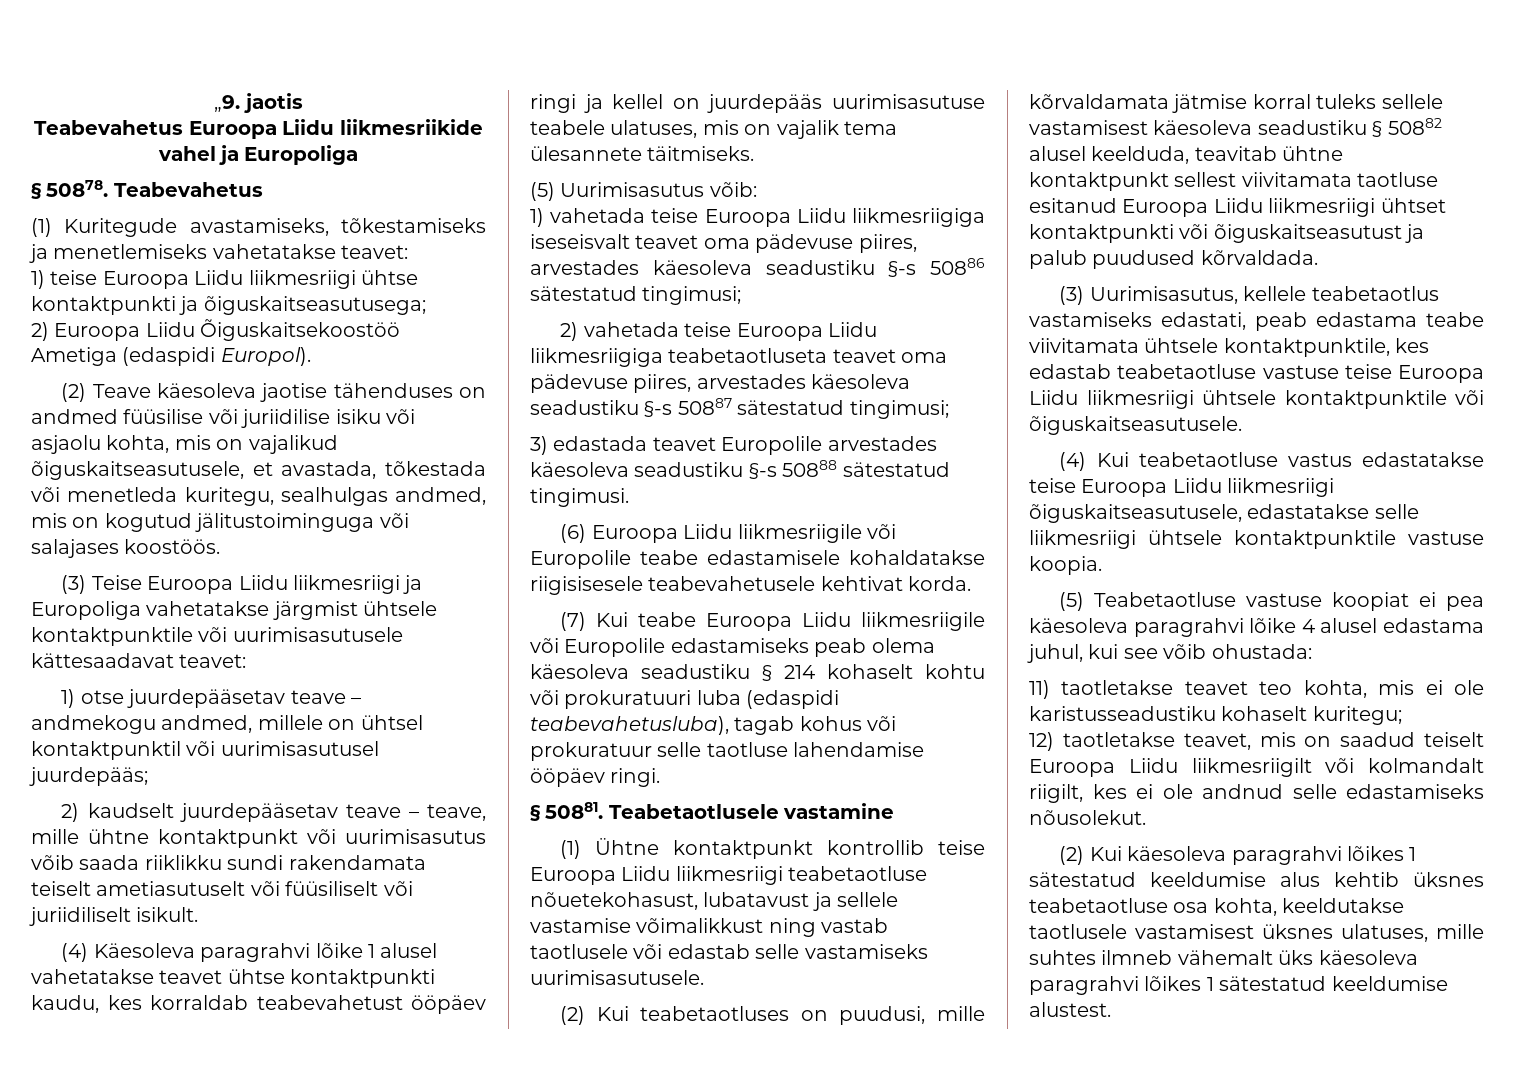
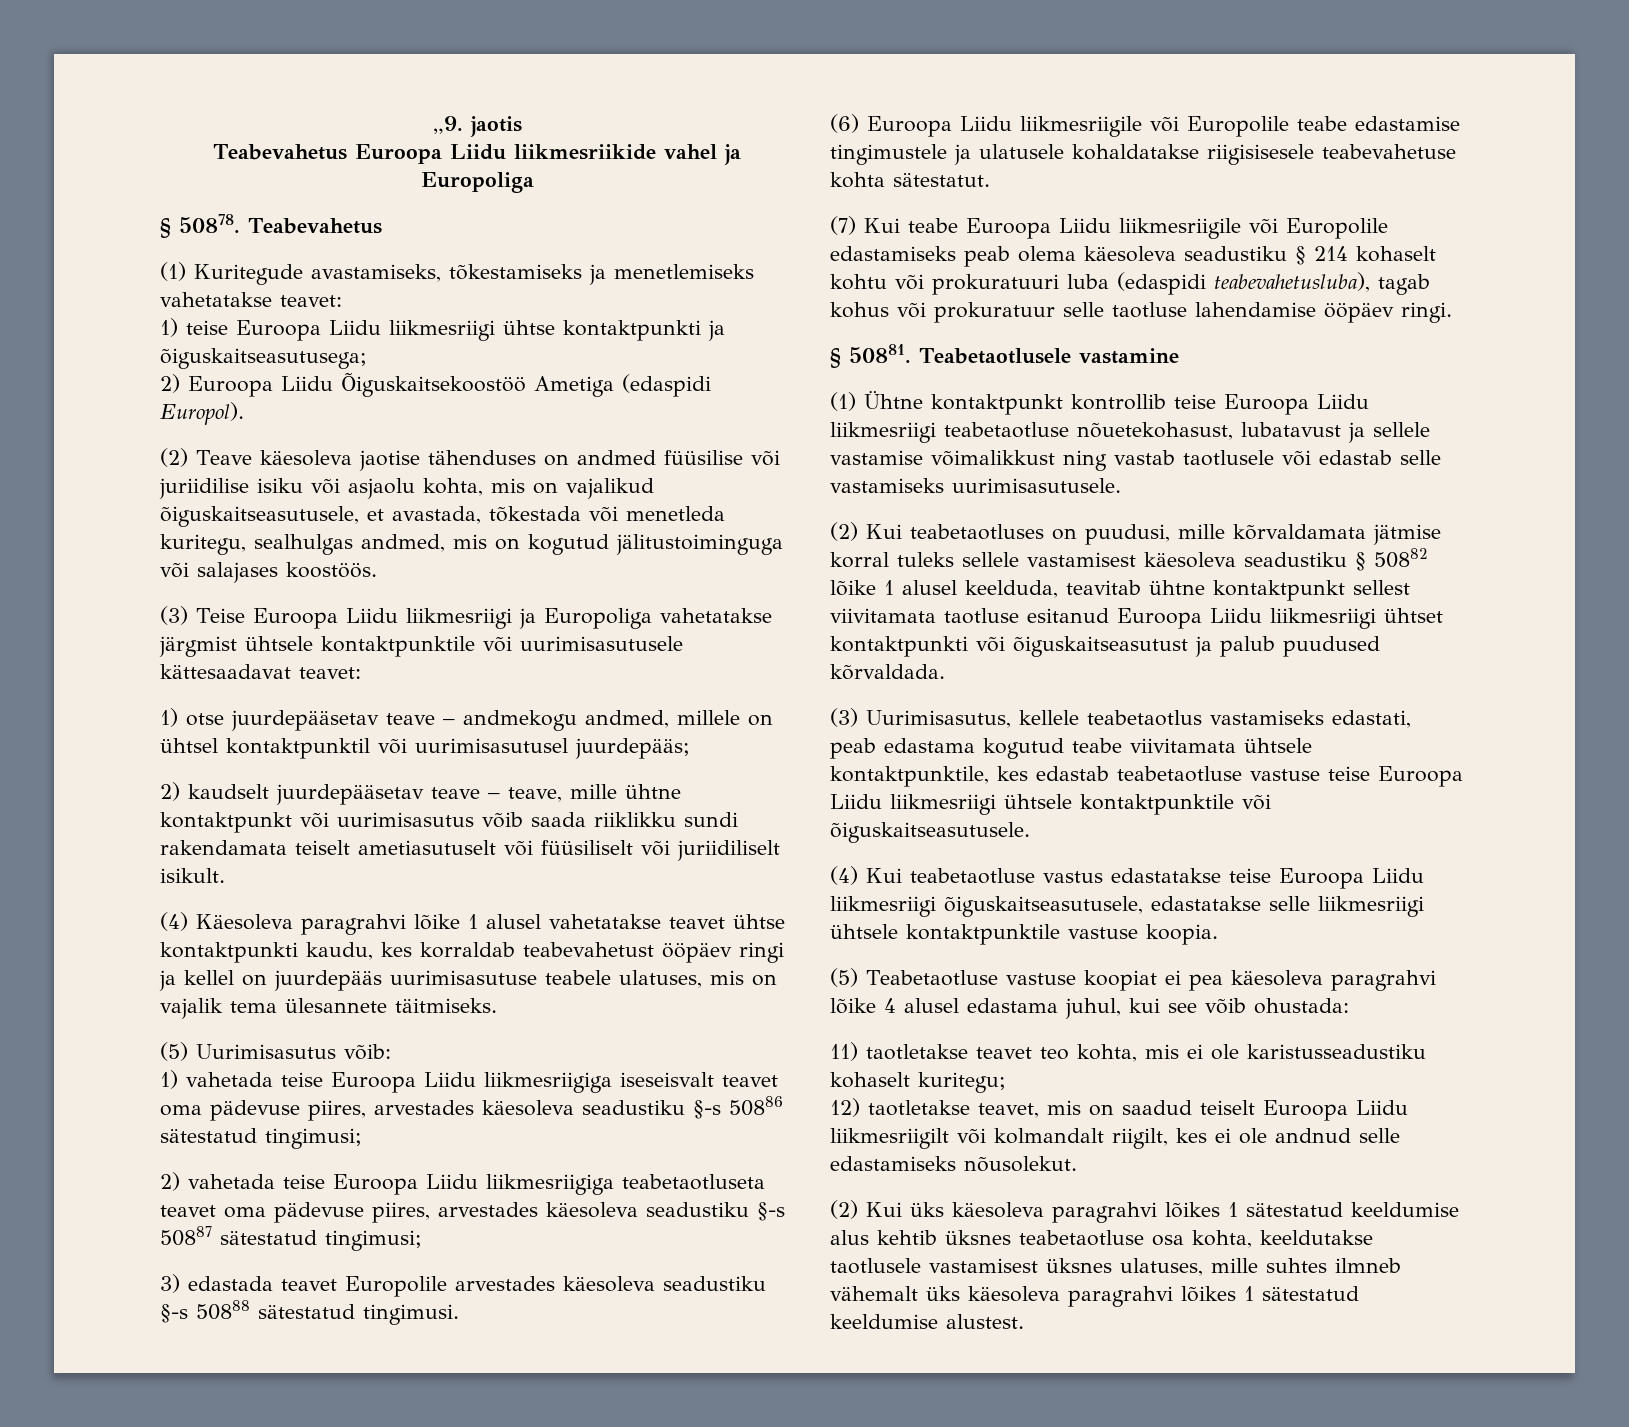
- (6) Euroopa Liidu liikmesriigile või Europolile teabe edastamisele kohaldatakse riigisisesele teabevahetusele kehtivat korda.
+ (6) Euroopa Liidu liikmesriigile või Europolile teabe edastamise tingimustele ja ulatusele kohaldatakse riigisisesele teabevahetuse kohta sätestatut.
- (2) Kui teabetaotluses on puudusi, mille kõrvaldamata jätmise korral tuleks sellele vastamisest käesoleva seadustiku § 50882 alusel keelduda, teavitab ühtne kontaktpunkt sellest viivitamata taotluse esitanud Euroopa Liidu liikmesriigi ühtset kontaktpunkti või õiguskaitseasutust ja palub puudused kõrvaldada.
+ (2) Kui teabetaotluses on puudusi, mille kõrvaldamata jätmise korral tuleks sellele vastamisest käesoleva seadustiku § 50882 lõike 1 alusel keelduda, teavitab ühtne kontaktpunkt sellest viivitamata taotluse esitanud Euroopa Liidu liikmesriigi ühtset kontaktpunkti või õiguskaitseasutust ja palub puudused kõrvaldada.
- (3) Uurimisasutus, kellele teabetaotlus vastamiseks edastati, peab edastama teabe viivitamata ühtsele kontaktpunktile, kes edastab teabetaotluse vastuse teise Euroopa Liidu liikmesriigi ühtsele kontaktpunktile või õiguskaitseasutusele.
+ (3) Uurimisasutus, kellele teabetaotlus vastamiseks edastati, peab edastama kogutud teabe viivitamata ühtsele kontaktpunktile, kes edastab teabetaotluse vastuse teise Euroopa Liidu liikmesriigi ühtsele kontaktpunktile või õiguskaitseasutusele.
- (2) Kui käesoleva paragrahvi lõikes 1 sätestatud keeldumise alus kehtib üksnes teabetaotluse osa kohta, keeldutakse taotlusele vastamisest üksnes ulatuses, mille suhtes ilmneb vähemalt üks käesoleva paragrahvi lõikes 1 sätestatud keeldumise alustest.
+ (2) Kui üks käesoleva paragrahvi lõikes 1 sätestatud keeldumise alus kehtib üksnes teabetaotluse osa kohta, keeldutakse taotlusele vastamisest üksnes ulatuses, mille suhtes ilmneb vähemalt üks käesoleva paragrahvi lõikes 1 sätestatud keeldumise alustest.

